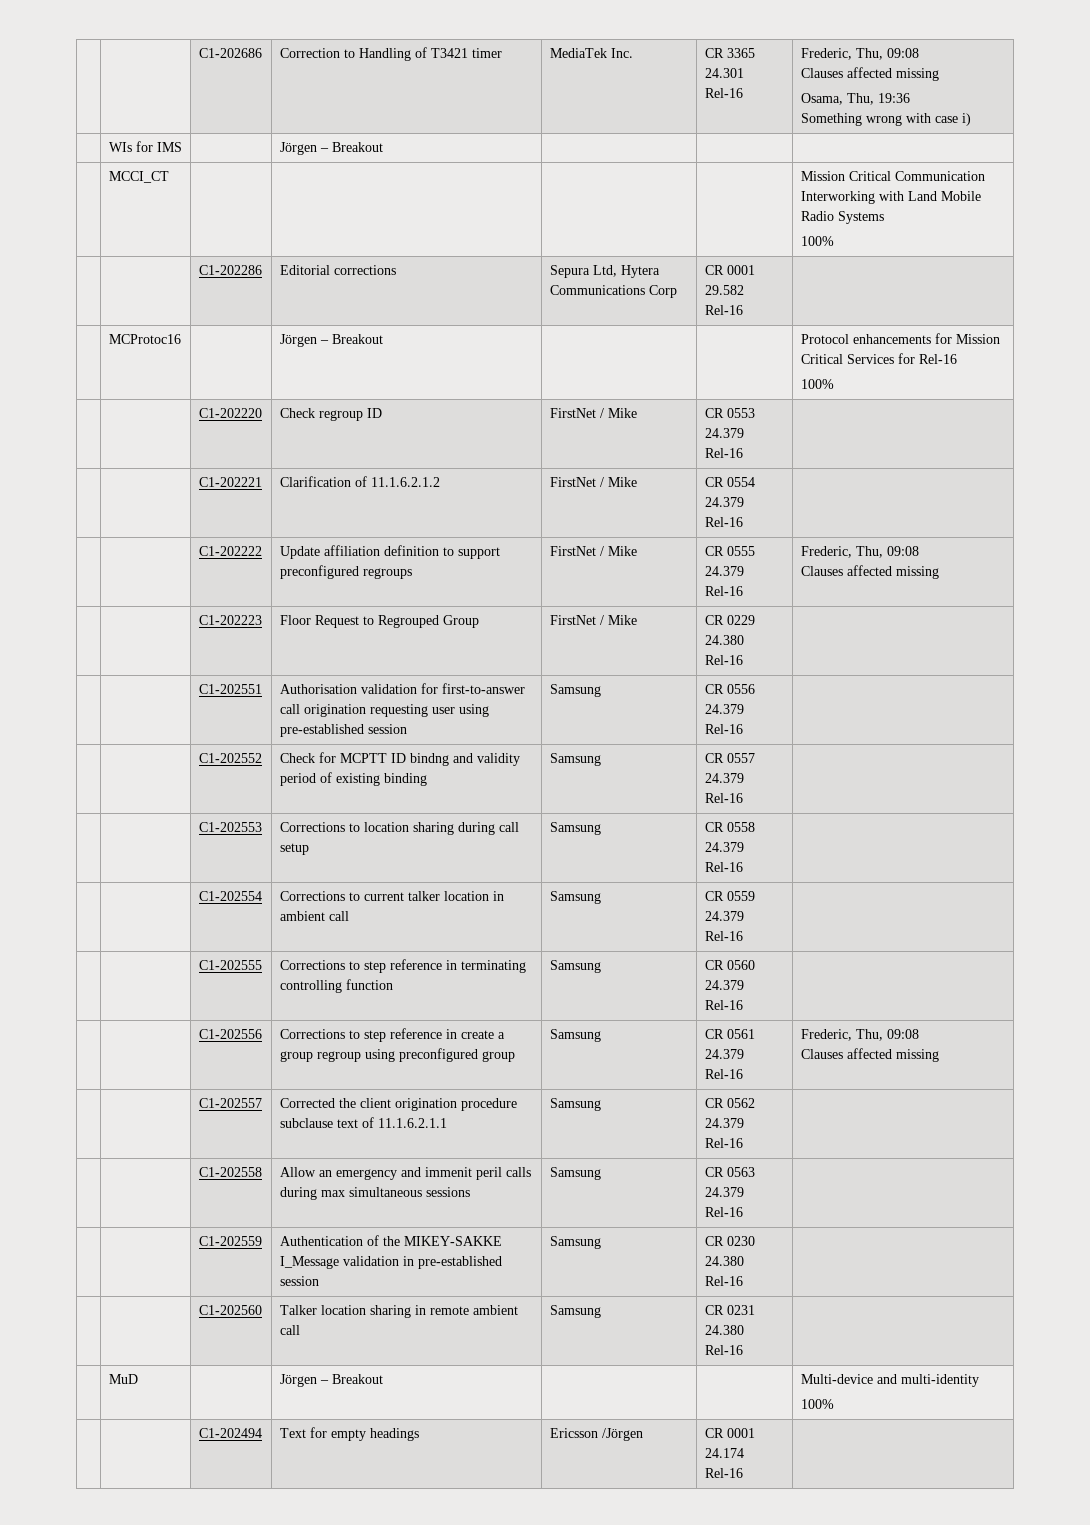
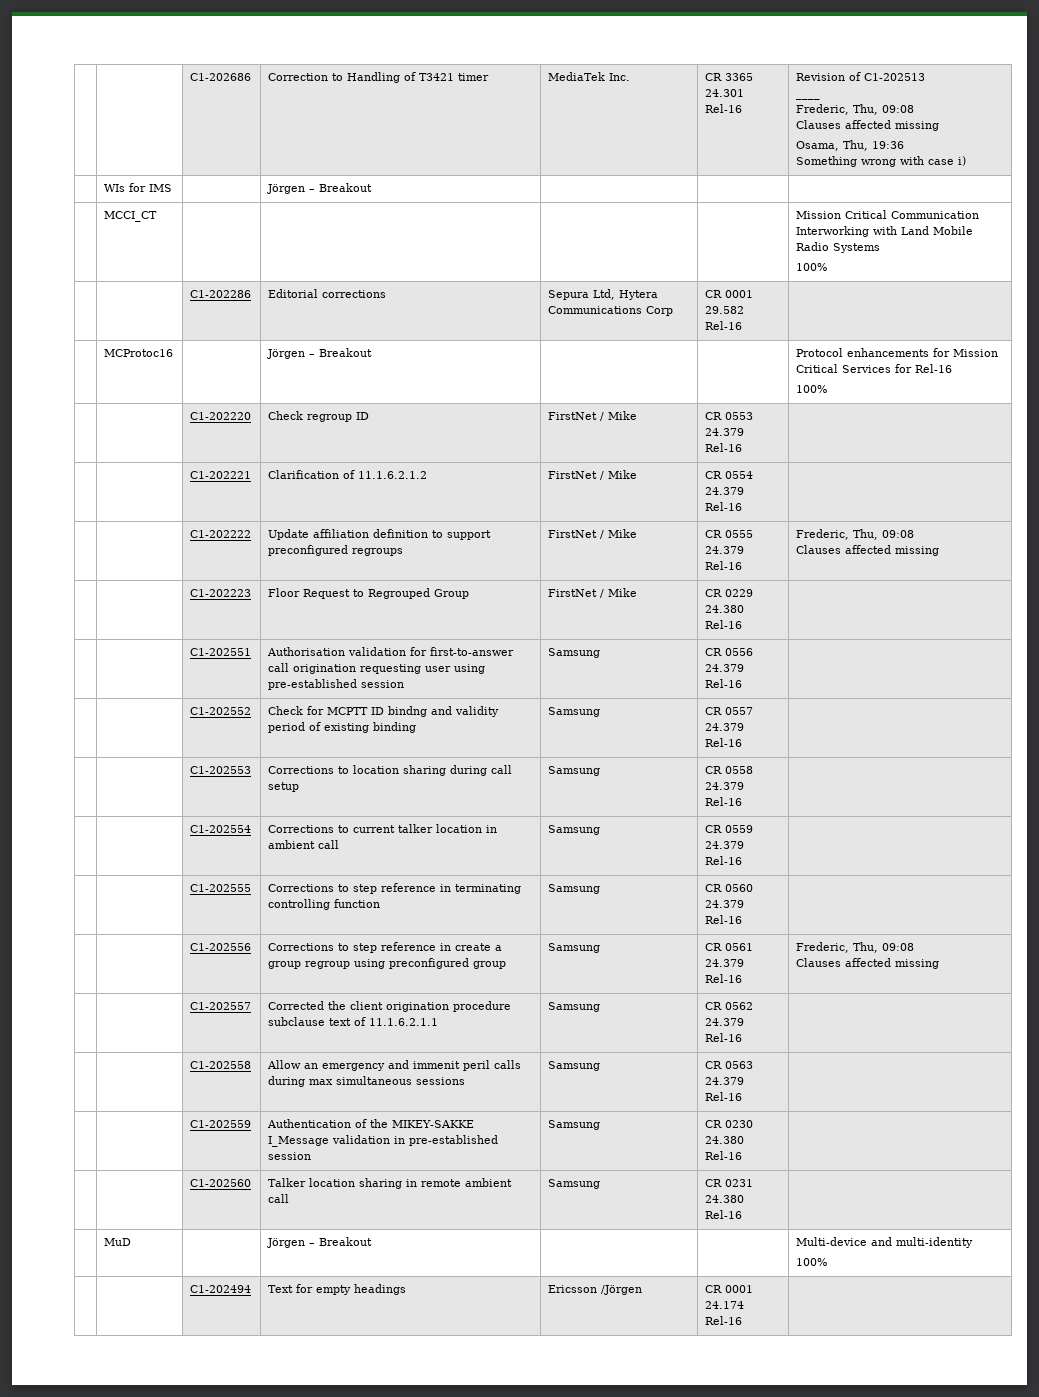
- | | C1-202686 | Correction to Handling of T3421 timer | MediaTek Inc. | CR 3365 24.301 Rel-16 | Frederic, Thu, 09:08
+ | | C1-202686 | Correction to Handling of T3421 timer | MediaTek Inc. | CR 3365 24.301 Rel-16 | Revision of C1-202513
+ ____
+ Frederic, Thu, 09:08

